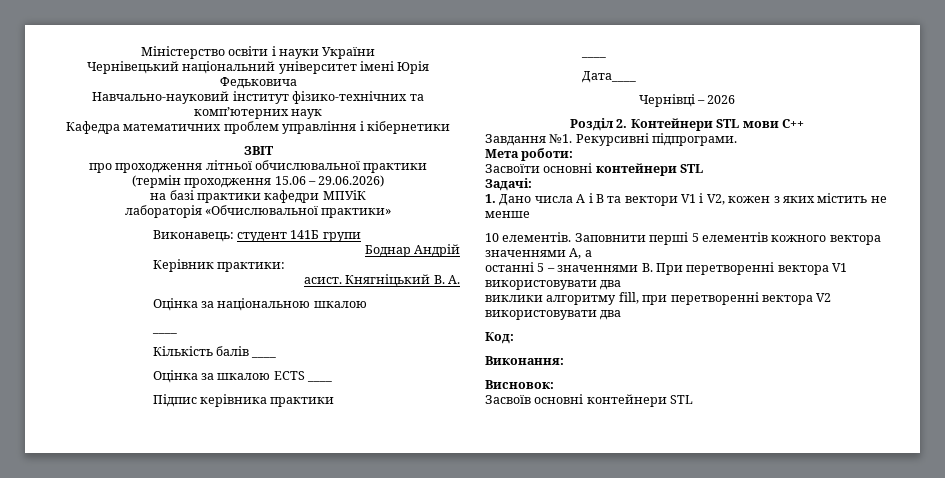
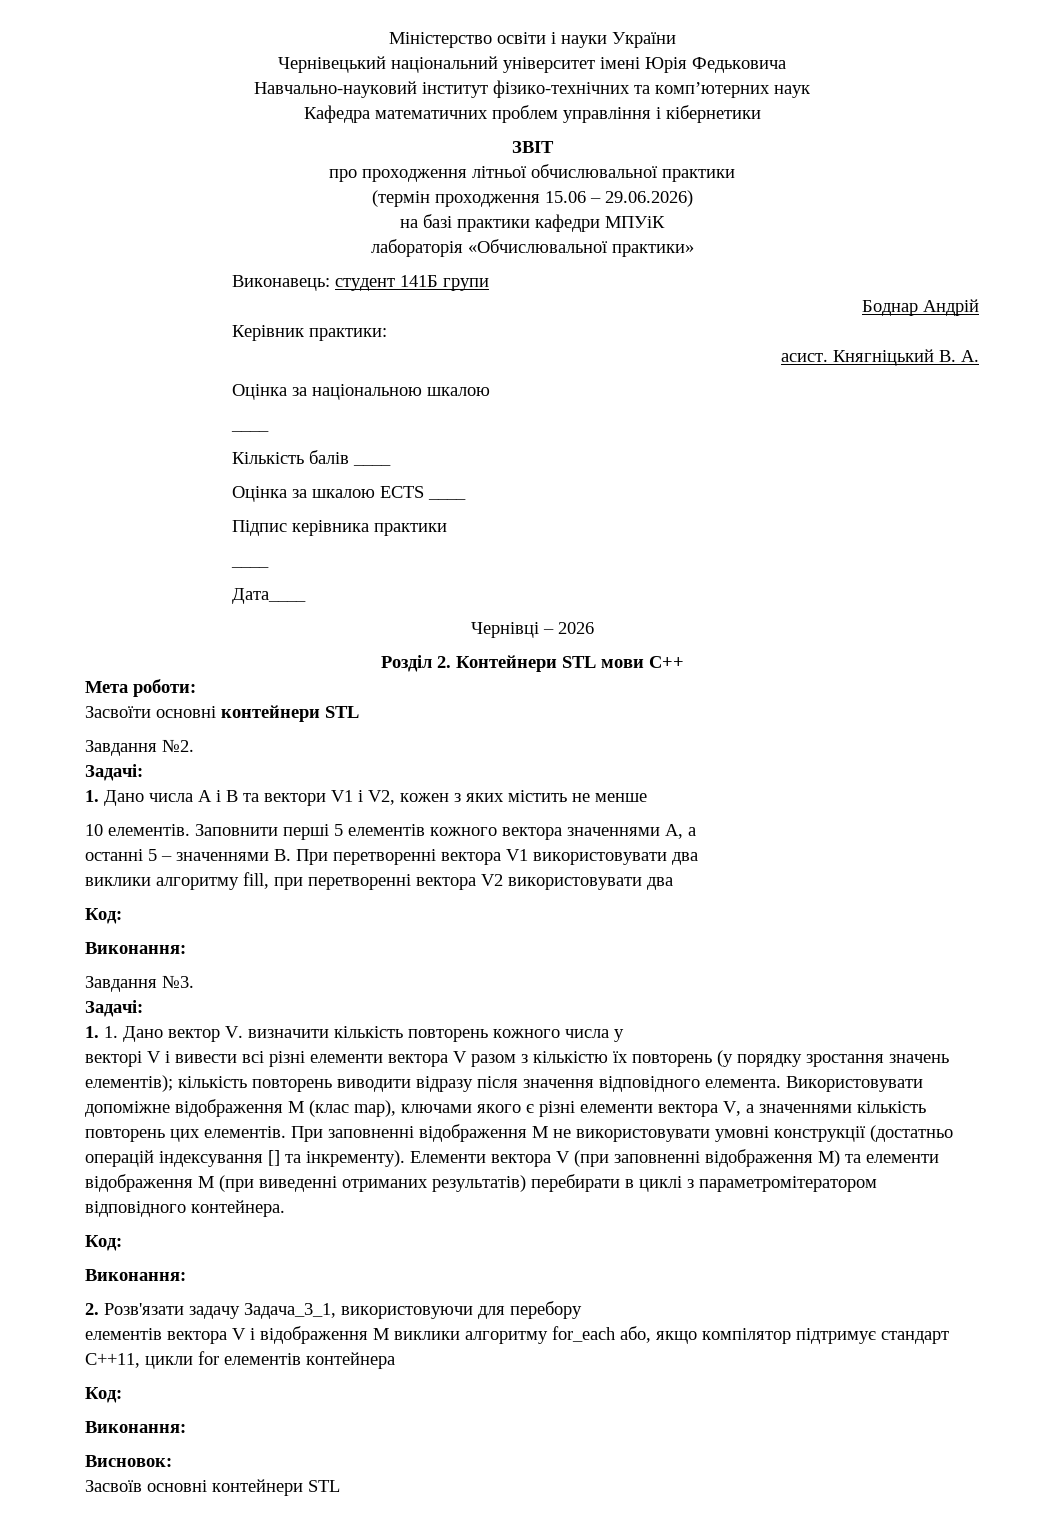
- Завдання №1. Рекурсивні підпрограми.
+ Завдання №2.
+ Завдання №3.
+ Задачі:
+ 1. 1. Дано вектор V. визначити кількість повторень кожного числа у
+ векторі V і вивести всі різні елементи вектора V разом з кількістю їх повторень (у порядку зростання значень елементів); кількість повторень виводити відразу після значення відповідного елемента. Використовувати допоміжне відображення M (клас map), ключами якого є різні елементи вектора V, а значеннями кількість повторень цих елементів. При заповненні відображення M не використовувати умовні конструкції (достатньо операцій індексування [] та інкременту). Елементи вектора V (при заповненні відображення M) та елементи відображення M (при виведенні отриманих результатів) перебирати в циклі з параметромітератором відповідного контейнера.
+ Код:
+ Виконання:
+ 2. Розв'язати задачу Задача_3_1, використовуючи для перебору
+ елементів вектора V і відображення M виклики алгоритму for_each або, якщо компілятор підтримує стандарт C++11, цикли for елементів контейнера
+ Код:
+ Виконання:

